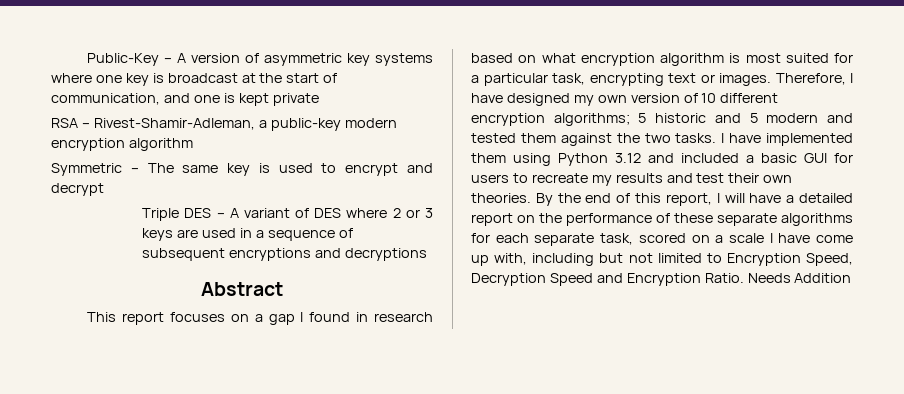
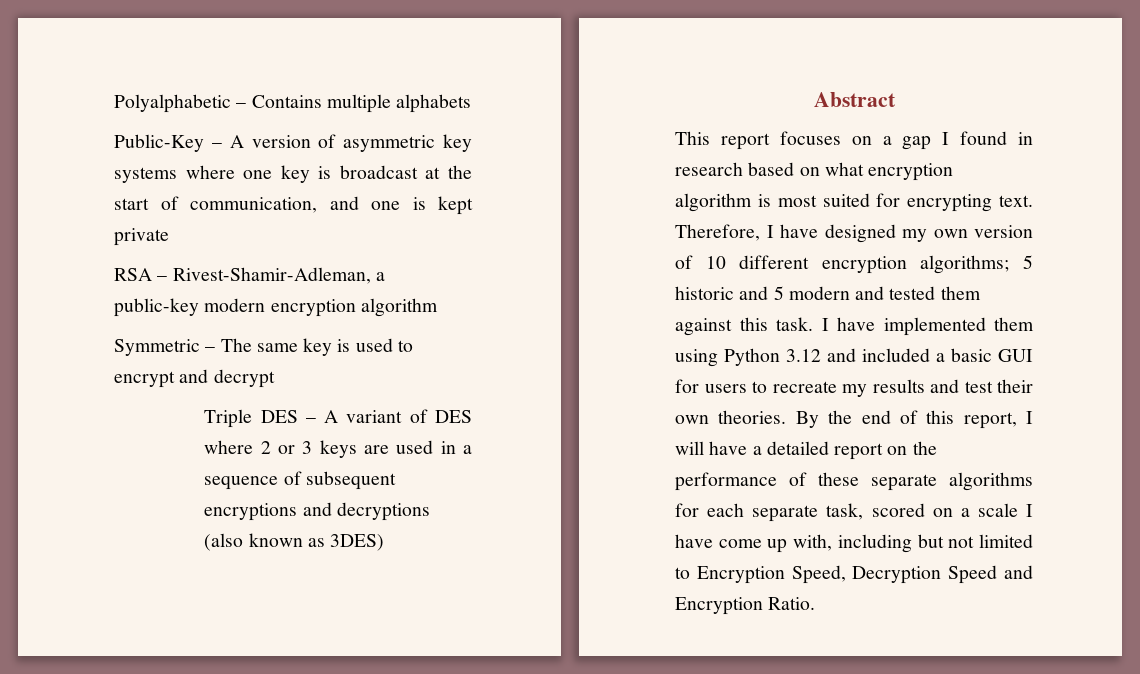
+ Polyalphabetic – Contains multiple alphabets
- Triple DES – A variant of DES where 2 or 3 keys are used in a sequence of subsequent encryptions and decryptions
+ Triple DES – A variant of DES where 2 or 3 keys are used in a sequence of subsequent encryptions and decryptions (also known as 3DES)
- This report focuses on a gap I found in research based on what encryption algorithm is most suited for a particular task, encrypting text or images.
+ This report focuses on a gap I found in research based on what encryption algorithm is most suited for encrypting text.
- Therefore, I have designed my own version of 10 different encryption algorithms; 5 historic and 5 modern and tested them against the two tasks.
+ Therefore, I have designed my own version of 10 different encryption algorithms; 5 historic and 5 modern and tested them against this task.
- Needs Addition

